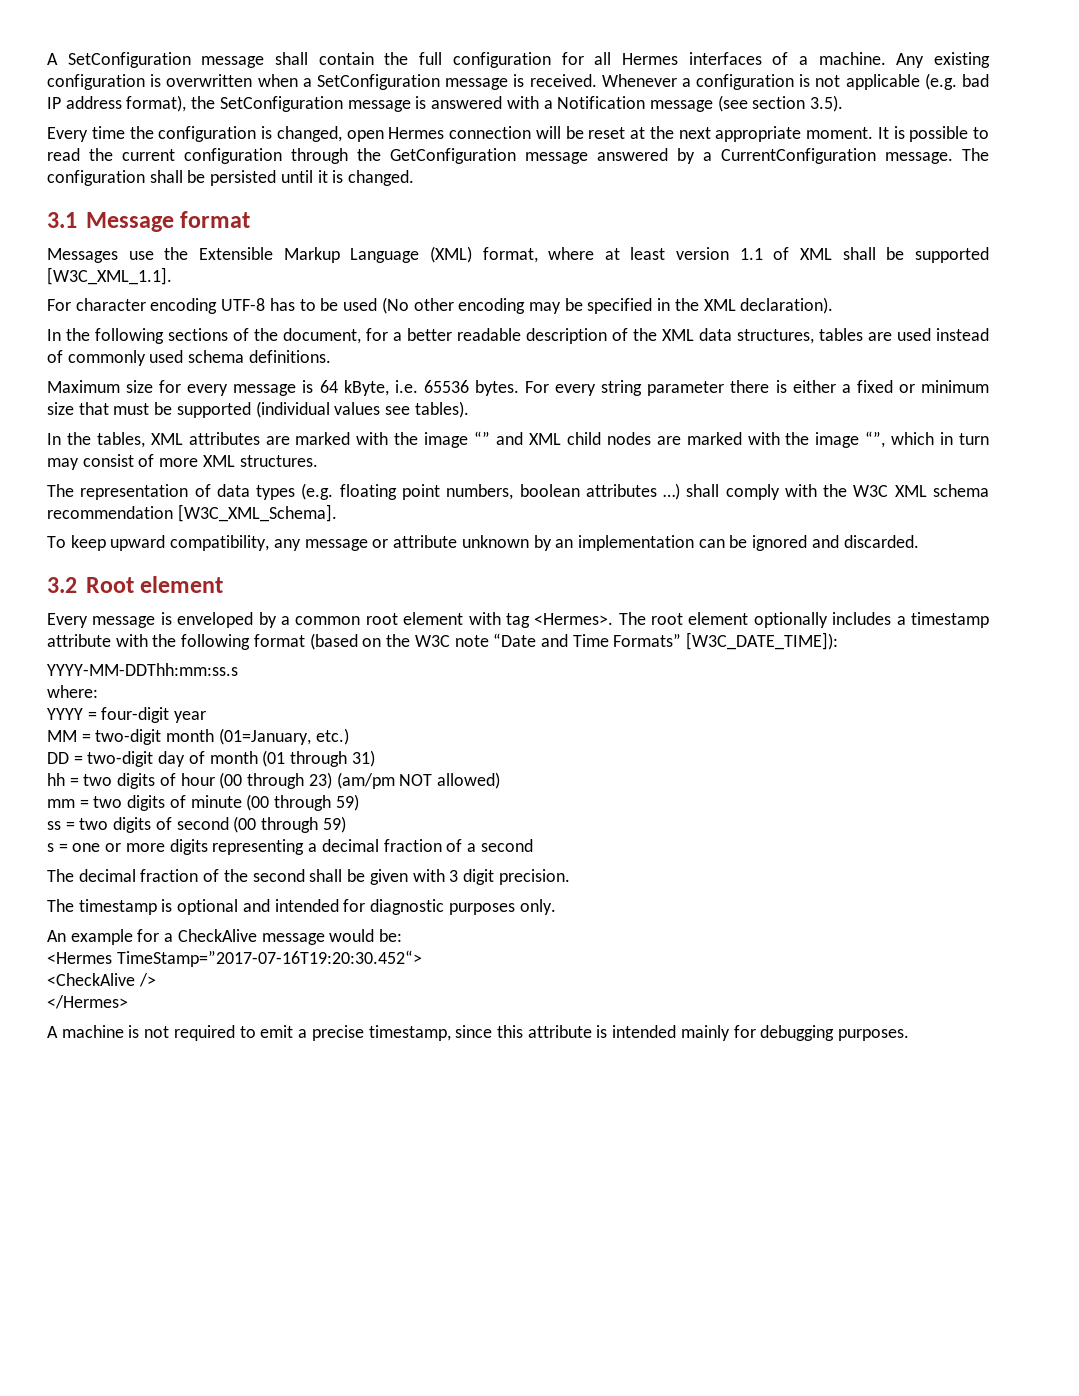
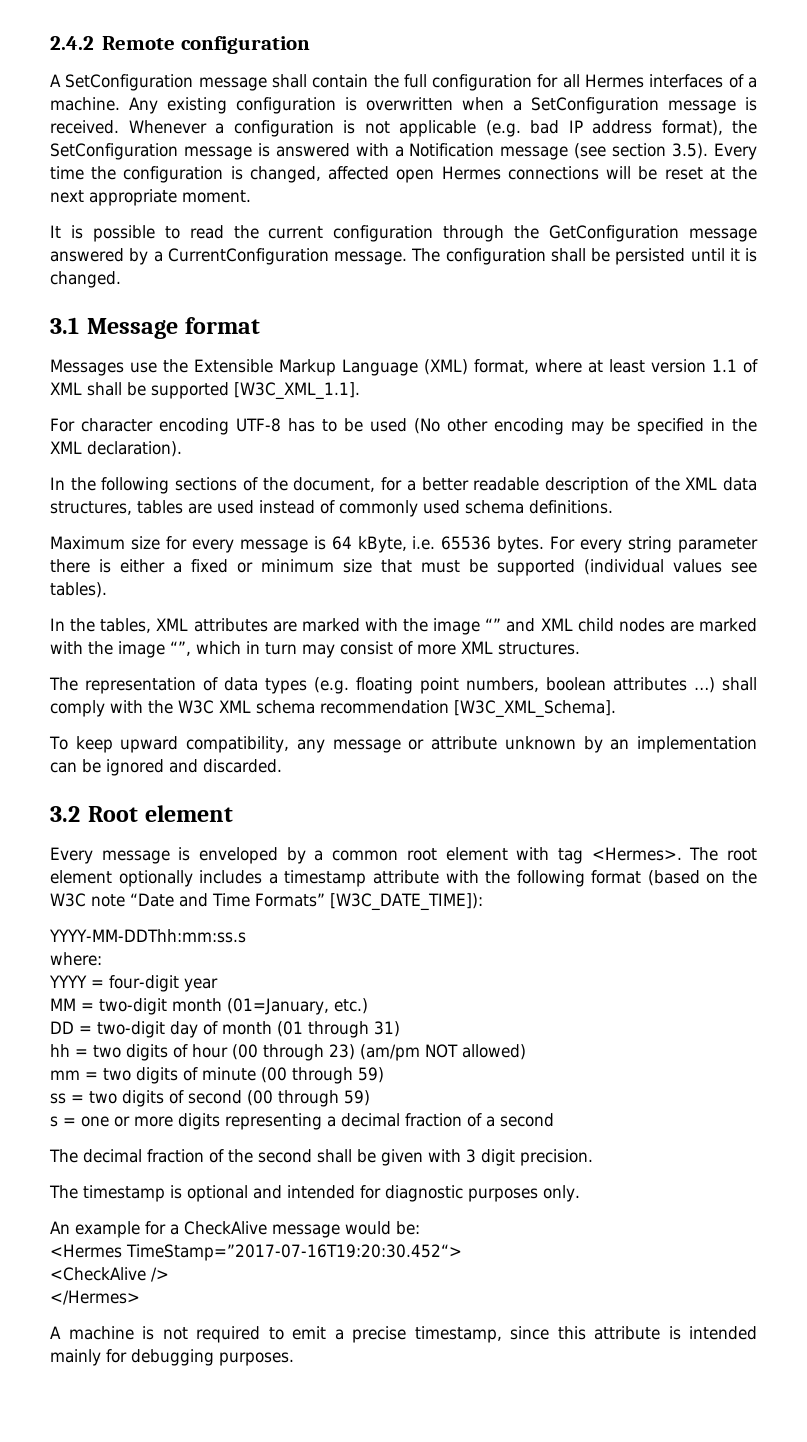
+ 2.4.2 Remote configuration
- Whenever a configuration is not applicable (e.g. bad IP address format), the SetConfiguration message is answered with a Notification message (see section 3.5).
- Every time the configuration is changed, open Hermes connection will be reset at the next appropriate moment. It is possible to read the current configuration through the GetConfiguration message answered by a CurrentConfiguration message.
+ Whenever a configuration is not applicable (e.g. bad IP address format), the SetConfiguration message is answered with a Notification message (see section 3.5). Every time the configuration is changed, affected open Hermes connections will be reset at the next appropriate moment.
+ It is possible to read the current configuration through the GetConfiguration message answered by a CurrentConfiguration message.

